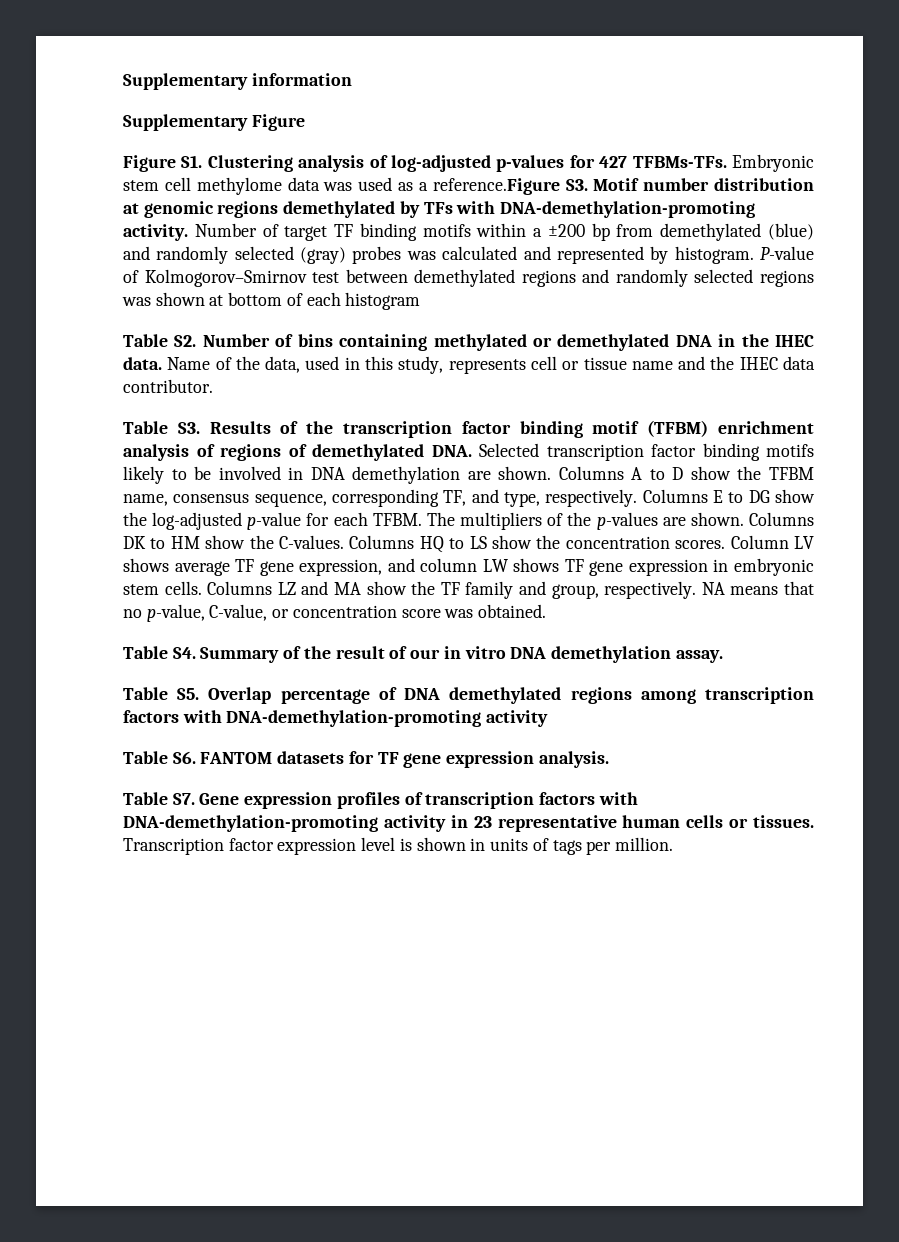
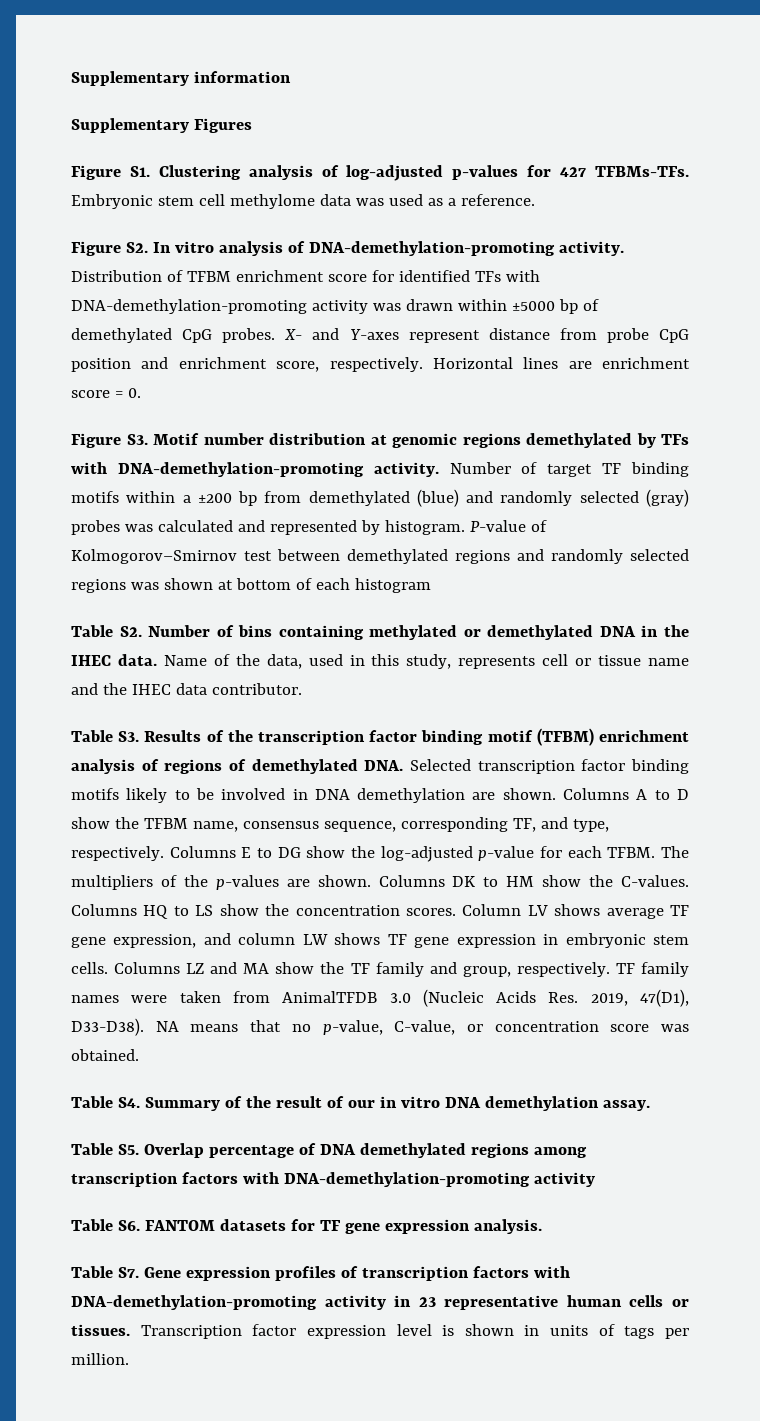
- Supplementary Figure
+ Supplementary Figures
- Embryonic stem cell methylome data was used as a reference.Figure S3. Motif number distribution at genomic regions demethylated by TFs with DNA-demethylation-promoting activity.
+ Embryonic stem cell methylome data was used as a reference.
+ Figure S2. In vitro analysis of DNA-demethylation-promoting activity. Distribution of TFBM enrichment score for identified TFs with DNA-demethylation-promoting activity was drawn within ±5000 bp of demethylated CpG probes. X- and Y-axes represent distance from probe CpG position and enrichment score, respectively. Horizontal lines are enrichment score = 0.
+ Figure S3. Motif number distribution at genomic regions demethylated by TFs with DNA-demethylation-promoting activity.
+ TF family names were taken from AnimalTFDB 3.0 (Nucleic Acids Res. 2019, 47(D1), D33-D38).

